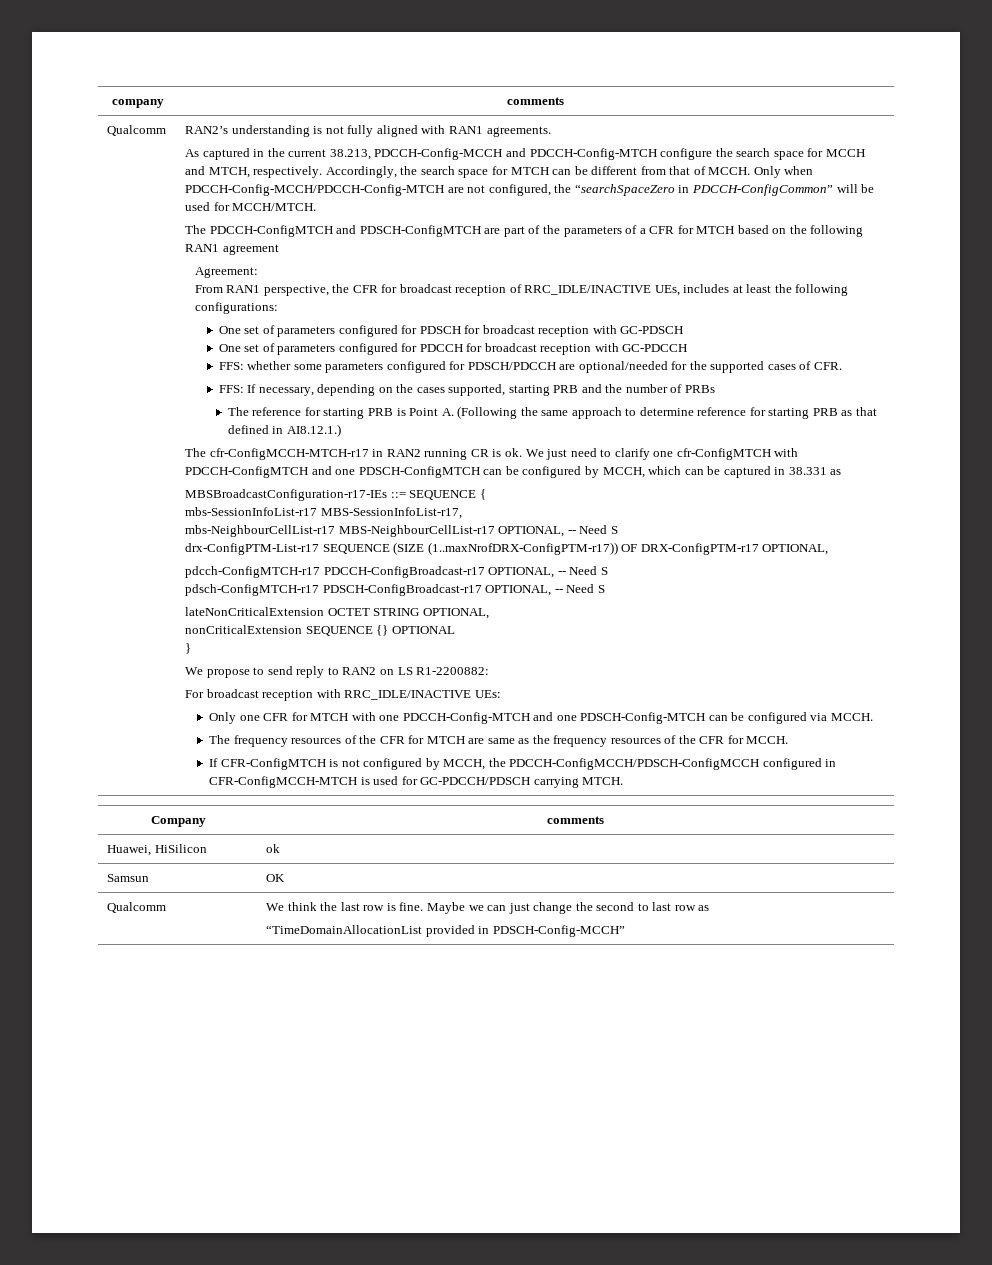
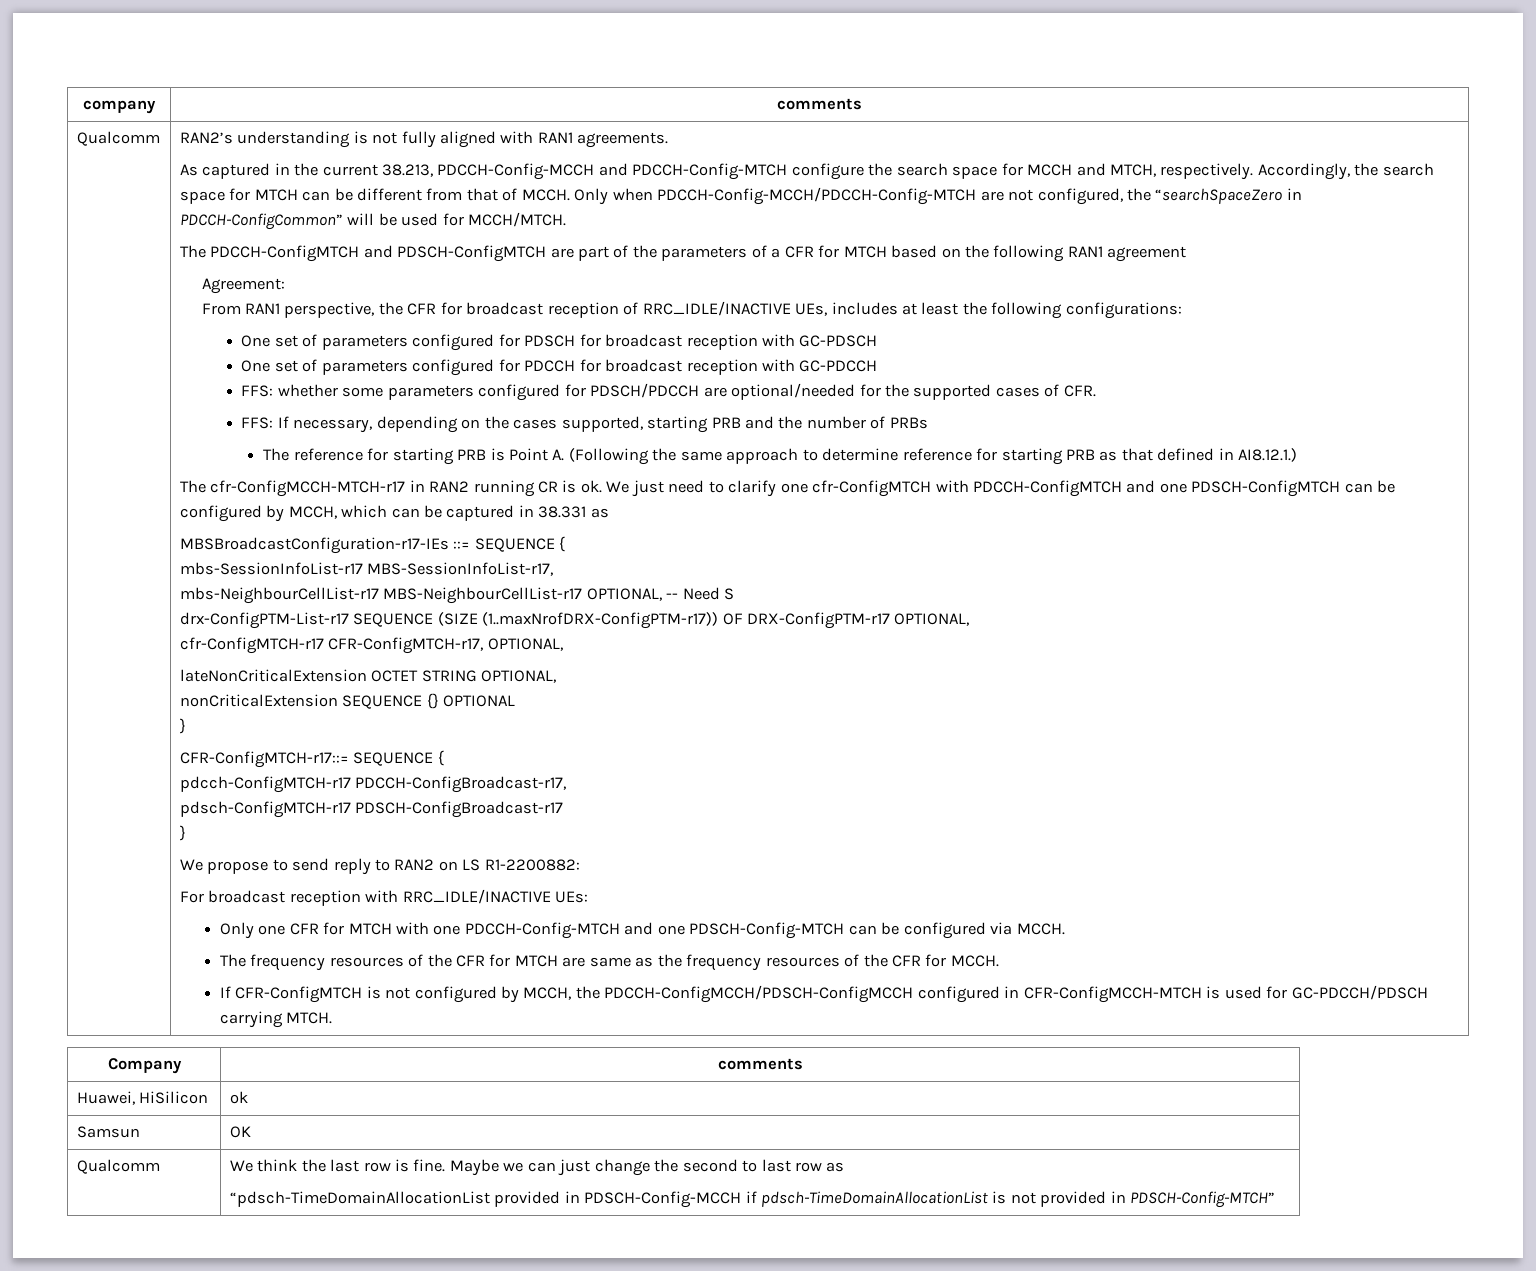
- pdcch-ConfigMTCH-r17 PDCCH-ConfigBroadcast-r17 OPTIONAL, -- Need S
- pdsch-ConfigMTCH-r17 PDSCH-ConfigBroadcast-r17 OPTIONAL, -- Need S
+ cfr-ConfigMTCH-r17 CFR-ConfigMTCH-r17, OPTIONAL,
+ CFR-ConfigMTCH-r17::= SEQUENCE {
+ pdcch-ConfigMTCH-r17 PDCCH-ConfigBroadcast-r17,
+ pdsch-ConfigMTCH-r17 PDSCH-ConfigBroadcast-r17
+ }
  Qualcomm | We think the last row is fine. Maybe we can just change the second to last row as
- “TimeDomainAllocationList provided in PDSCH-Config-MCCH”
+ “pdsch-TimeDomainAllocationList provided in PDSCH-Config-MCCH if pdsch-TimeDomainAllocationList is not provided in PDSCH-Config-MTCH”

